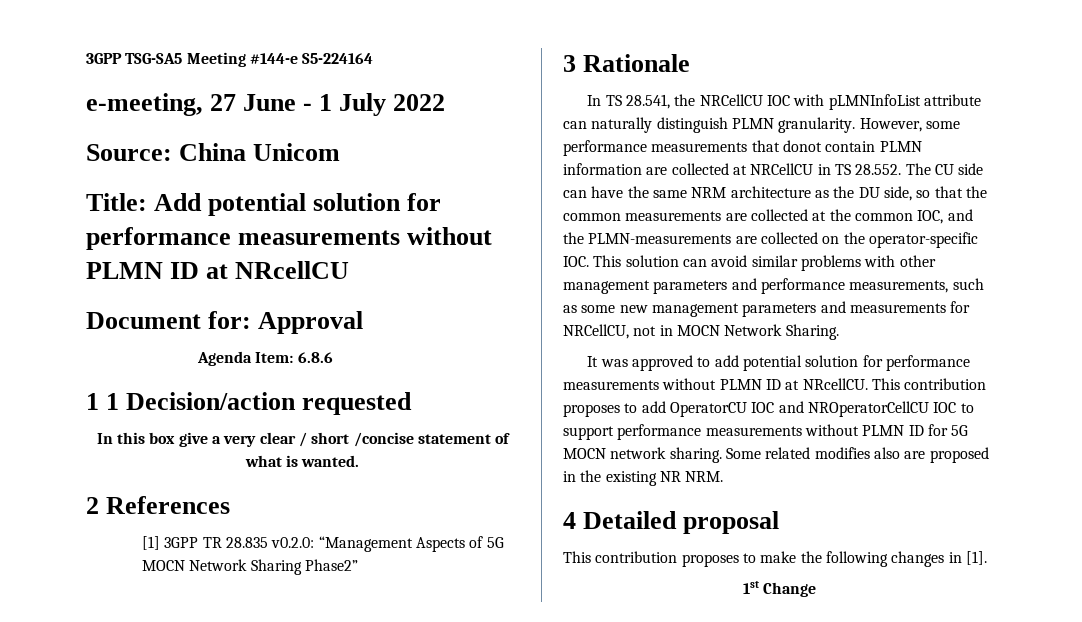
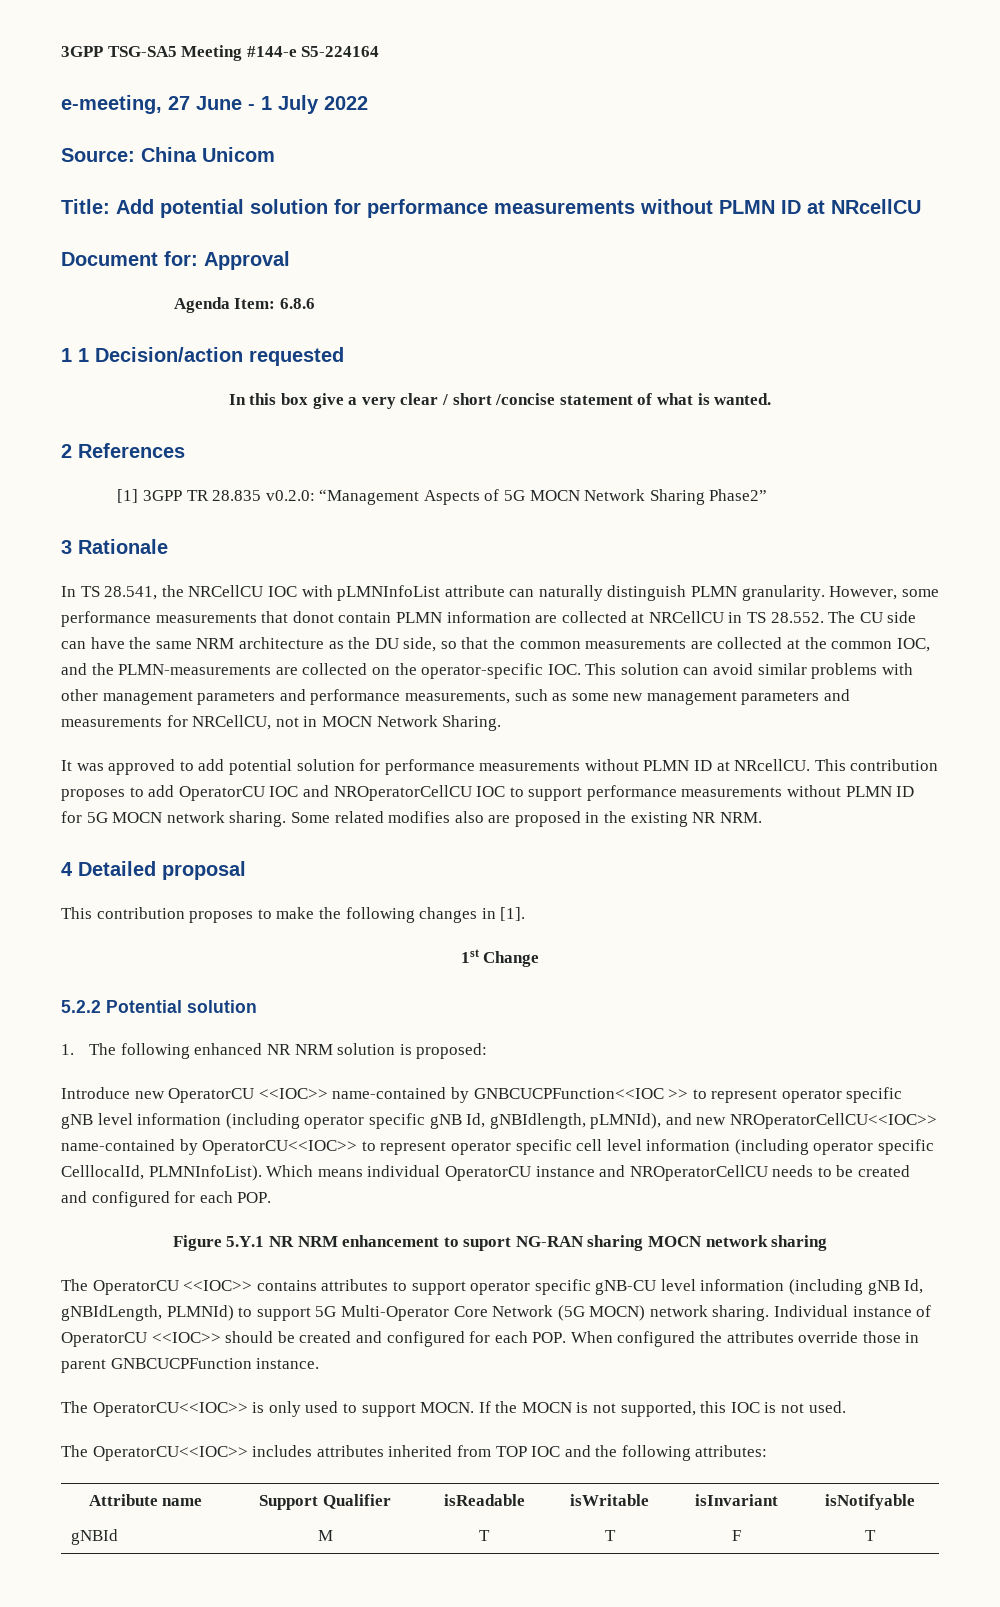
+ 5.2.2 Potential solution
+ 1. The following enhanced NR NRM solution is proposed:
+ Introduce new OperatorCU <<IOC>> name-contained by GNBCUCPFunction<<IOC >> to represent operator specific gNB level information (including operator specific gNB Id, gNBIdlength, pLMNId), and new NROperatorCellCU<<IOC>> name-contained by OperatorCU<<IOC>> to represent operator specific cell level information (including operator specific CelllocalId, PLMNInfoList). Which means individual OperatorCU instance and NROperatorCellCU needs to be created and configured for each POP.
+ Figure 5.Y.1 NR NRM enhancement to suport NG-RAN sharing MOCN network sharing
+ The OperatorCU <<IOC>> contains attributes to support operator specific gNB-CU level information (including gNB Id, gNBIdLength, PLMNId) to support 5G Multi-Operator Core Network (5G MOCN) network sharing. Individual instance of OperatorCU <<IOC>> should be created and configured for each POP. When configured the attributes override those in parent GNBCUCPFunction instance.
+ The OperatorCU<<IOC>> is only used to support MOCN. If the MOCN is not supported, this IOC is not used.
+ The OperatorCU<<IOC>> includes attributes inherited from TOP IOC and the following attributes:
+ Attribute name | Support Qualifier | isReadable | isWritable | isInvariant | isNotifyable
+ gNBId | M | T | T | F | T

